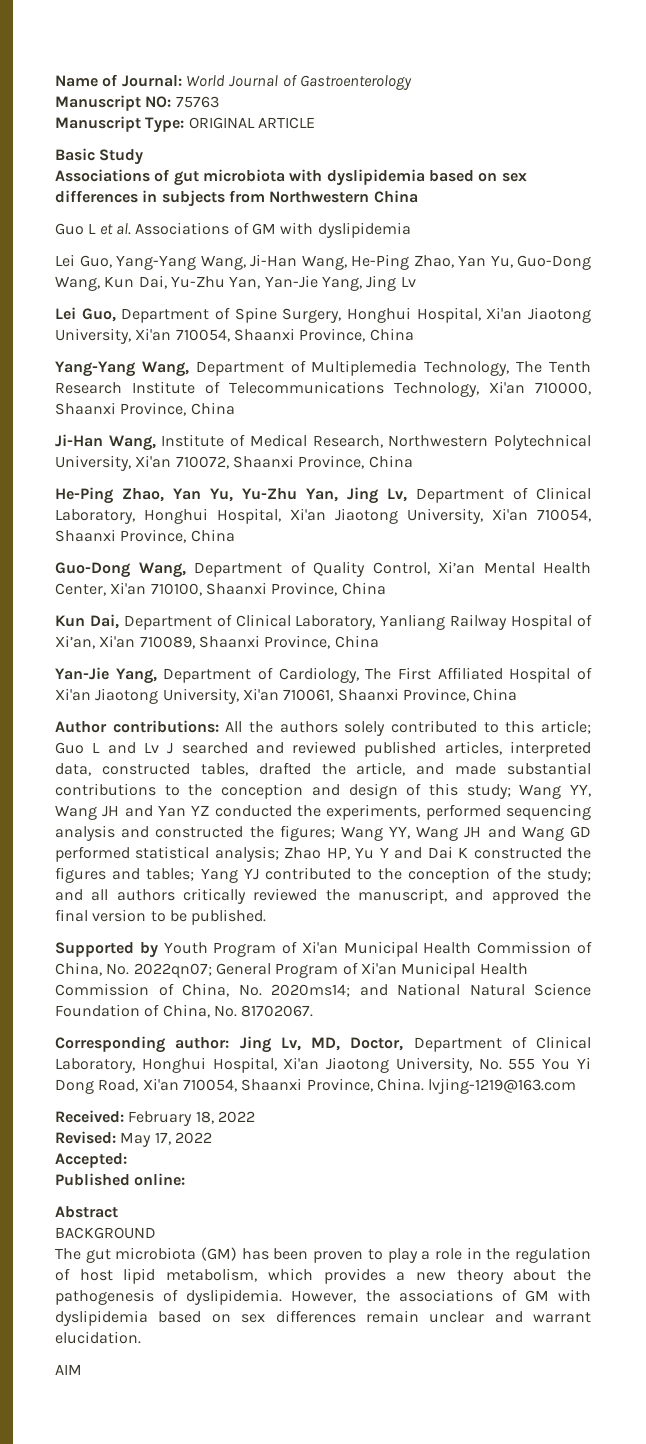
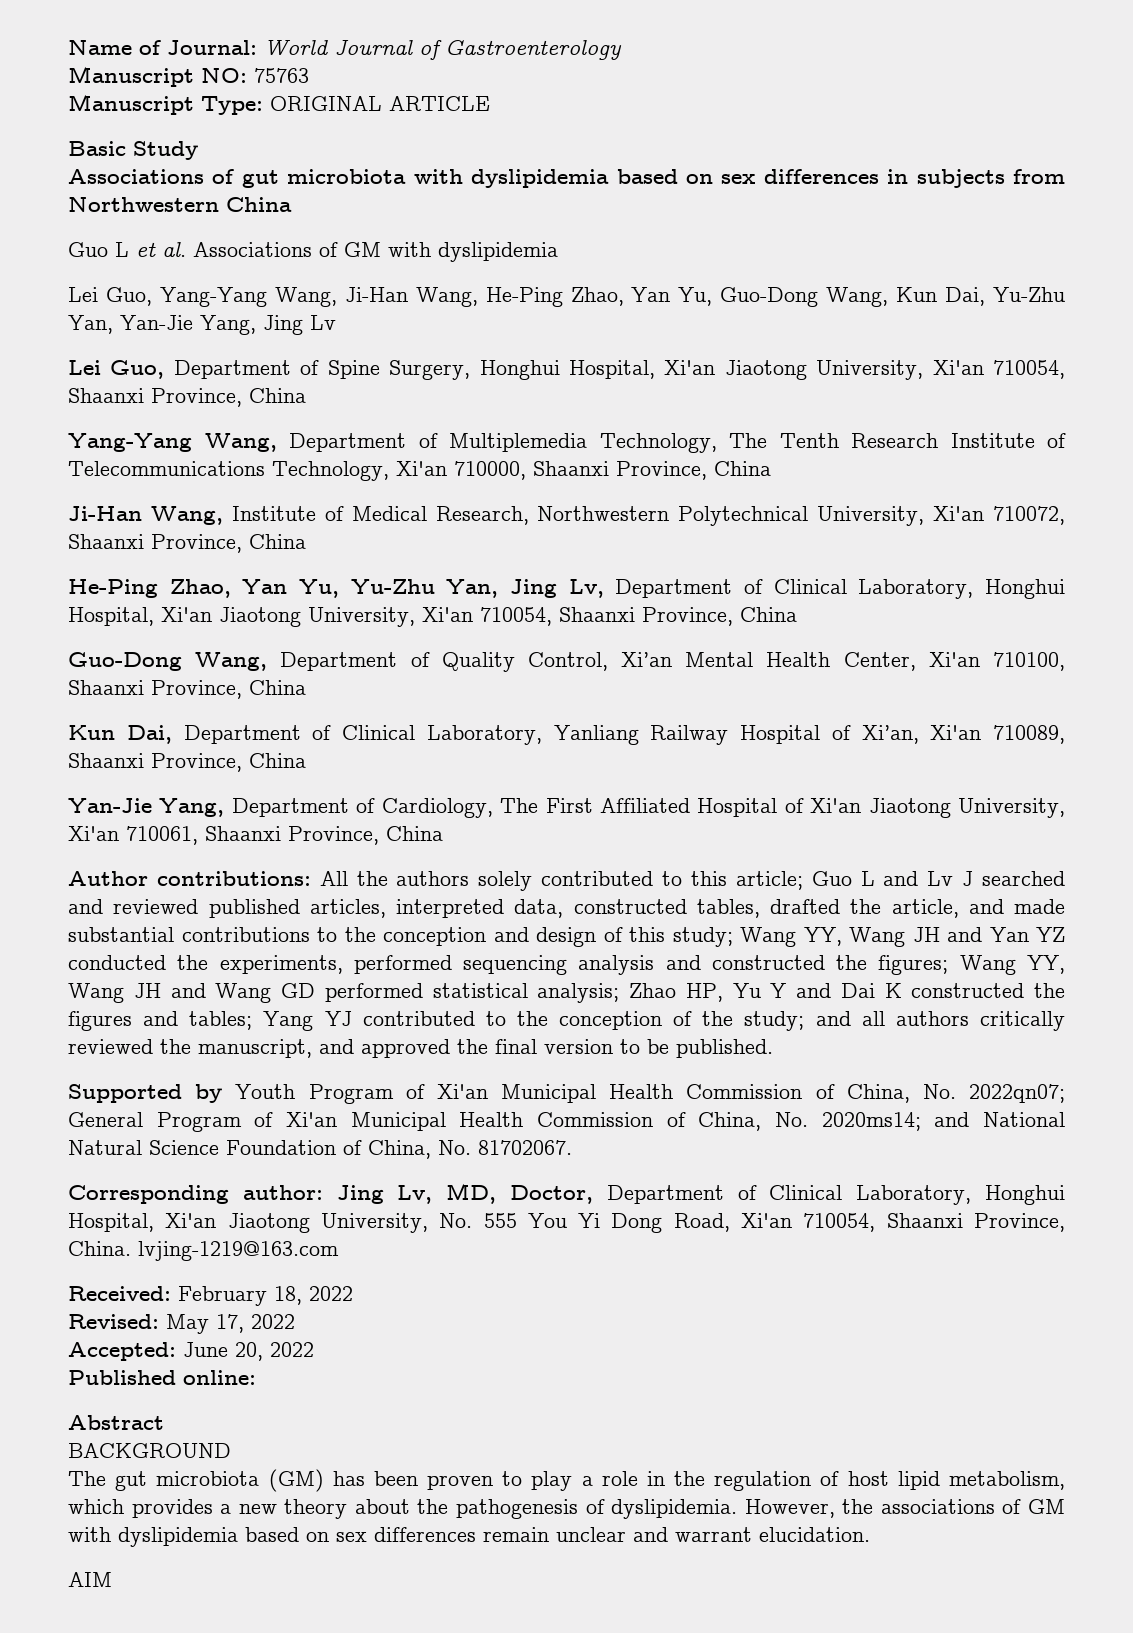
- Accepted:
+ Accepted: June 20, 2022

